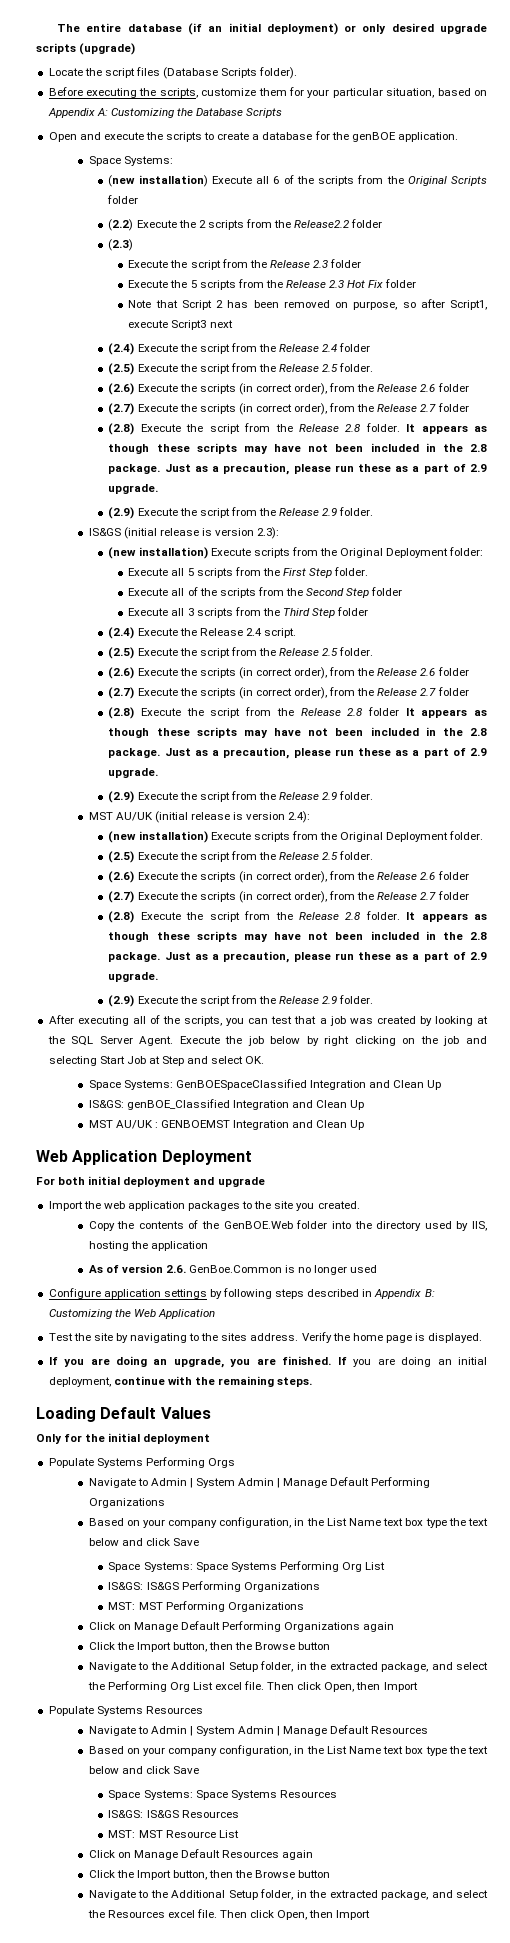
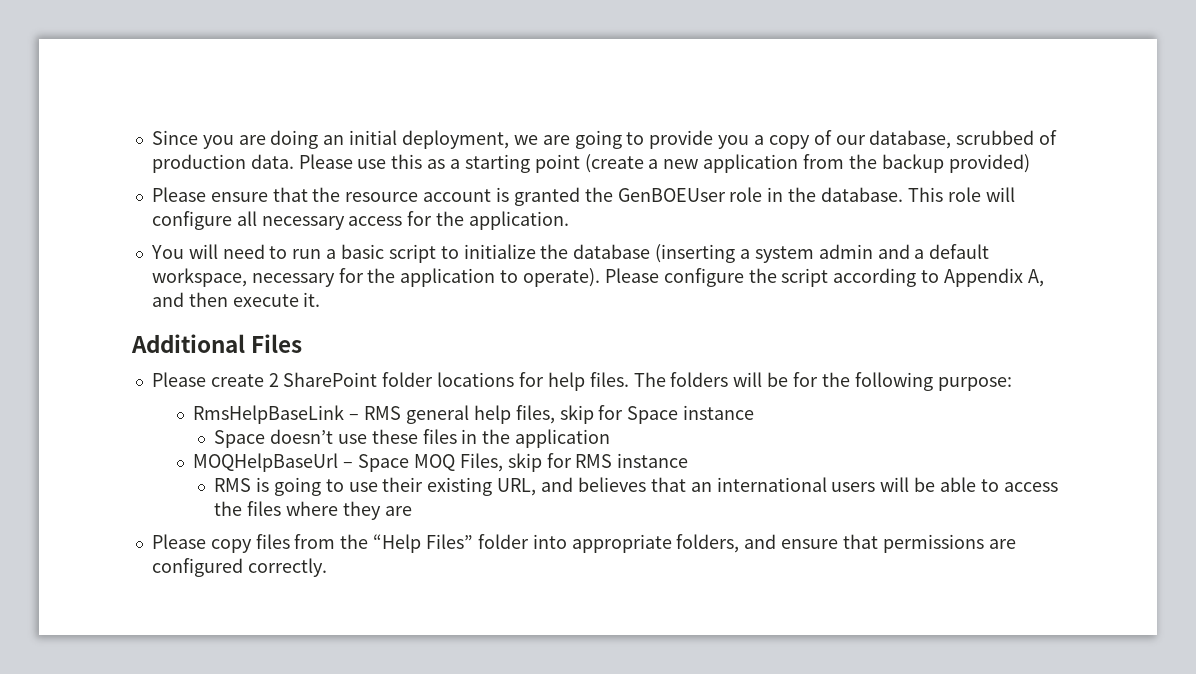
- The entire database (if an initial deployment) or only desired upgrade scripts (upgrade)
- Locate the script files (Database Scripts folder).
- Before executing the scripts, customize them for your particular situation, based on Appendix A: Customizing the Database Scripts
- Open and execute the scripts to create a database for the genBOE application.
- Space Systems:
- (new installation) Execute all 6 of the scripts from the Original Scripts folder
- (2.2) Execute the 2 scripts from the Release2.2 folder
- (2.3)
- Execute the script from the Release 2.3 folder
- Execute the 5 scripts from the Release 2.3 Hot Fix folder
- Note that Script 2 has been removed on purpose, so after Script1, execute Script3 next
- (2.4) Execute the script from the Release 2.4 folder
- (2.5) Execute the script from the Release 2.5 folder.
- (2.6) Execute the scripts (in correct order), from the Release 2.6 folder
- (2.7) Execute the scripts (in correct order), from the Release 2.7 folder
- (2.8) Execute the script from the Release 2.8 folder. It appears as though these scripts may have not been included in the 2.8 package. Just as a precaution, please run these as a part of 2.9 upgrade.
- (2.9) Execute the script from the Release 2.9 folder.
- IS&GS (initial release is version 2.3):
- (new installation) Execute scripts from the Original Deployment folder:
- Execute all 5 scripts from the First Step folder.
- Execute all of the scripts from the Second Step folder
- Execute all 3 scripts from the Third Step folder
- (2.4) Execute the Release 2.4 script.
- (2.5) Execute the script from the Release 2.5 folder.
- (2.6) Execute the scripts (in correct order), from the Release 2.6 folder
- (2.7) Execute the scripts (in correct order), from the Release 2.7 folder
- (2.8) Execute the script from the Release 2.8 folder It appears as though these scripts may have not been included in the 2.8 package. Just as a precaution, please run these as a part of 2.9 upgrade.
- (2.9) Execute the script from the Release 2.9 folder.
- MST AU/UK (initial release is version 2.4):
- (new installation) Execute scripts from the Original Deployment folder.
- (2.5) Execute the script from the Release 2.5 folder.
- (2.6) Execute the scripts (in correct order), from the Release 2.6 folder
- (2.7) Execute the scripts (in correct order), from the Release 2.7 folder
- (2.8) Execute the script from the Release 2.8 folder. It appears as though these scripts may have not been included in the 2.8 package. Just as a precaution, please run these as a part of 2.9 upgrade.
- (2.9) Execute the script from the Release 2.9 folder.
- After executing all of the scripts, you can test that a job was created by looking at the SQL Server Agent. Execute the job below by right clicking on the job and selecting Start Job at Step and select OK.
- Space Systems: GenBOESpaceClassified Integration and Clean Up
- IS&GS: genBOE_Classified Integration and Clean Up
- MST AU/UK : GENBOEMST Integration and Clean Up
- Web Application Deployment
- For both initial deployment and upgrade
- Import the web application packages to the site you created.
- Copy the contents of the GenBOE.Web folder into the directory used by IIS, hosting the application
- As of version 2.6. GenBoe.Common is no longer used
- Configure application settings by following steps described in Appendix B: Customizing the Web Application
- Test the site by navigating to the sites address. Verify the home page is displayed.
- If you are doing an upgrade, you are finished. If you are doing an initial deployment, continue with the remaining steps.
- Loading Default Values
- Only for the initial deployment
- Populate Systems Performing Orgs
- Navigate to Admin | System Admin | Manage Default Performing Organizations
- Based on your company configuration, in the List Name text box type the text below and click Save
- Space Systems: Space Systems Performing Org List
- IS&GS: IS&GS Performing Organizations
- MST: MST Performing Organizations
- Click on Manage Default Performing Organizations again
- Click the Import button, then the Browse button
- Navigate to the Additional Setup folder, in the extracted package, and select the Performing Org List excel file. Then click Open, then Import
- Populate Systems Resources
- Navigate to Admin | System Admin | Manage Default Resources
- Based on your company configuration, in the List Name text box type the text below and click Save
- Space Systems: Space Systems Resources
- IS&GS: IS&GS Resources
- MST: MST Resource List
- Click on Manage Default Resources again
- Click the Import button, then the Browse button
- Navigate to the Additional Setup folder, in the extracted package, and select the Resources excel file. Then click Open, then Import
+ Since you are doing an initial deployment, we are going to provide you a copy of our database, scrubbed of production data. Please use this as a starting point (create a new application from the backup provided)
+ Please ensure that the resource account is granted the GenBOEUser role in the database. This role will configure all necessary access for the application.
+ You will need to run a basic script to initialize the database (inserting a system admin and a default workspace, necessary for the application to operate). Please configure the script according to Appendix A, and then execute it.
+ Additional Files
+ Please create 2 SharePoint folder locations for help files. The folders will be for the following purpose:
+ RmsHelpBaseLink – RMS general help files, skip for Space instance
+ Space doesn’t use these files in the application
+ MOQHelpBaseUrl – Space MOQ Files, skip for RMS instance
+ RMS is going to use their existing URL, and believes that an international users will be able to access the files where they are
+ Please copy files from the “Help Files” folder into appropriate folders, and ensure that permissions are configured correctly.

